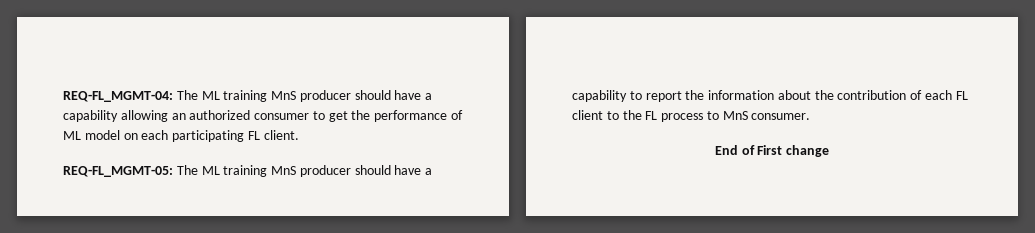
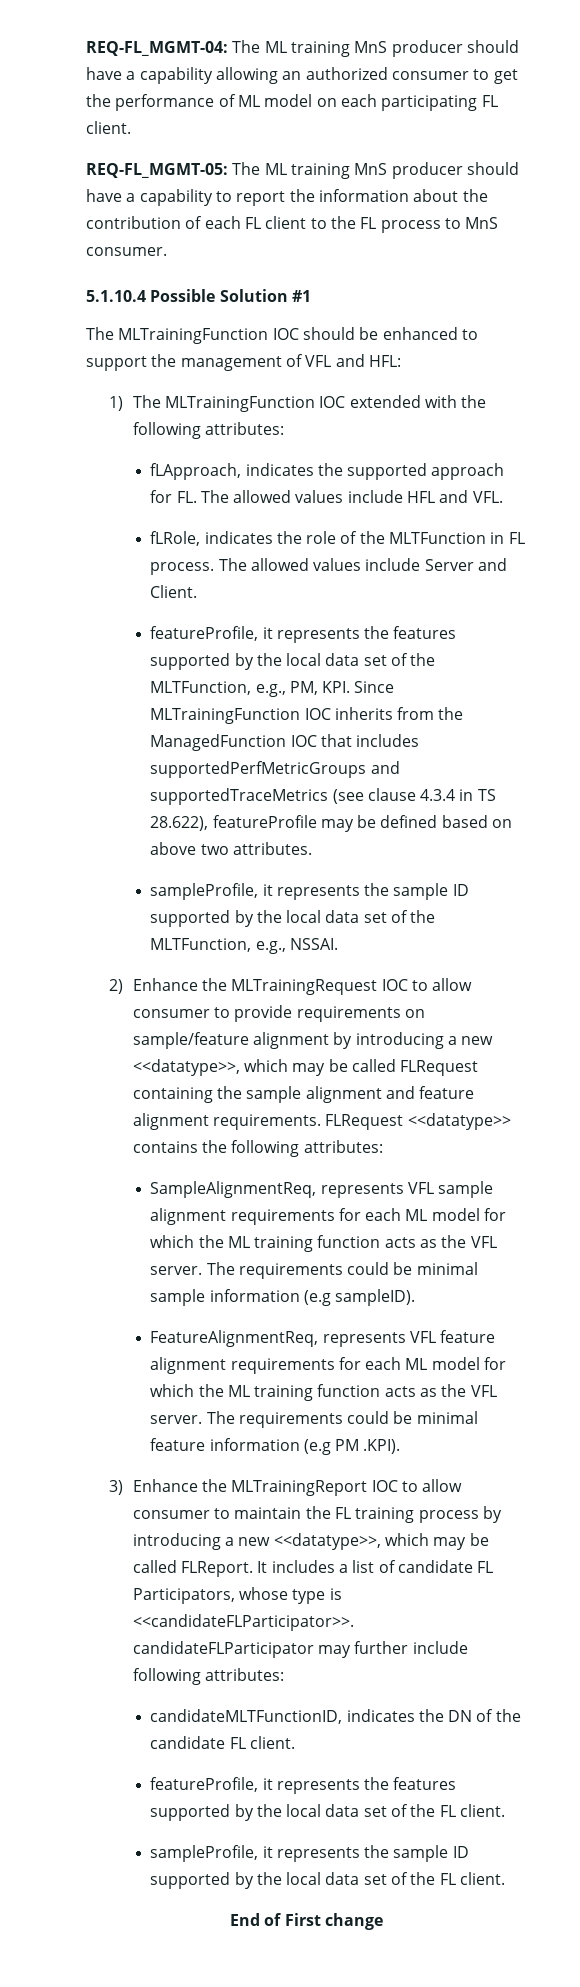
+ 5.1.10.4 Possible Solution #1
+ The MLTrainingFunction IOC should be enhanced to support the management of VFL and HFL:
+ 1) The MLTrainingFunction IOC extended with the following attributes:
+ fLApproach, indicates the supported approach for FL. The allowed values include HFL and VFL.
+ fLRole, indicates the role of the MLTFunction in FL process. The allowed values include Server and Client.
+ featureProfile, it represents the features supported by the local data set of the MLTFunction, e.g., PM, KPI. Since MLTrainingFunction IOC inherits from the ManagedFunction IOC that includes supportedPerfMetricGroups and supportedTraceMetrics (see clause 4.3.4 in TS 28.622), featureProfile may be defined based on above two attributes.
+ sampleProfile, it represents the sample ID supported by the local data set of the MLTFunction, e.g., NSSAI.
+ 2) Enhance the MLTrainingRequest IOC to allow consumer to provide requirements on sample/feature alignment by introducing a new <<datatype>>, which may be called FLRequest containing the sample alignment and feature alignment requirements. FLRequest <<datatype>> contains the following attributes:
+ SampleAlignmentReq, represents VFL sample alignment requirements for each ML model for which the ML training function acts as the VFL server. The requirements could be minimal sample information (e.g sampleID).
+ FeatureAlignmentReq, represents VFL feature alignment requirements for each ML model for which the ML training function acts as the VFL server. The requirements could be minimal feature information (e.g PM .KPI).
+ 3) Enhance the MLTrainingReport IOC to allow consumer to maintain the FL training process by introducing a new <<datatype>>, which may be called FLReport. It includes a list of candidate FL Participators, whose type is <<candidateFLParticipator>>. candidateFLParticipator may further include following attributes:
+ candidateMLTFunctionID, indicates the DN of the candidate FL client.
+ featureProfile, it represents the features supported by the local data set of the FL client.
+ sampleProfile, it represents the sample ID supported by the local data set of the FL client.

